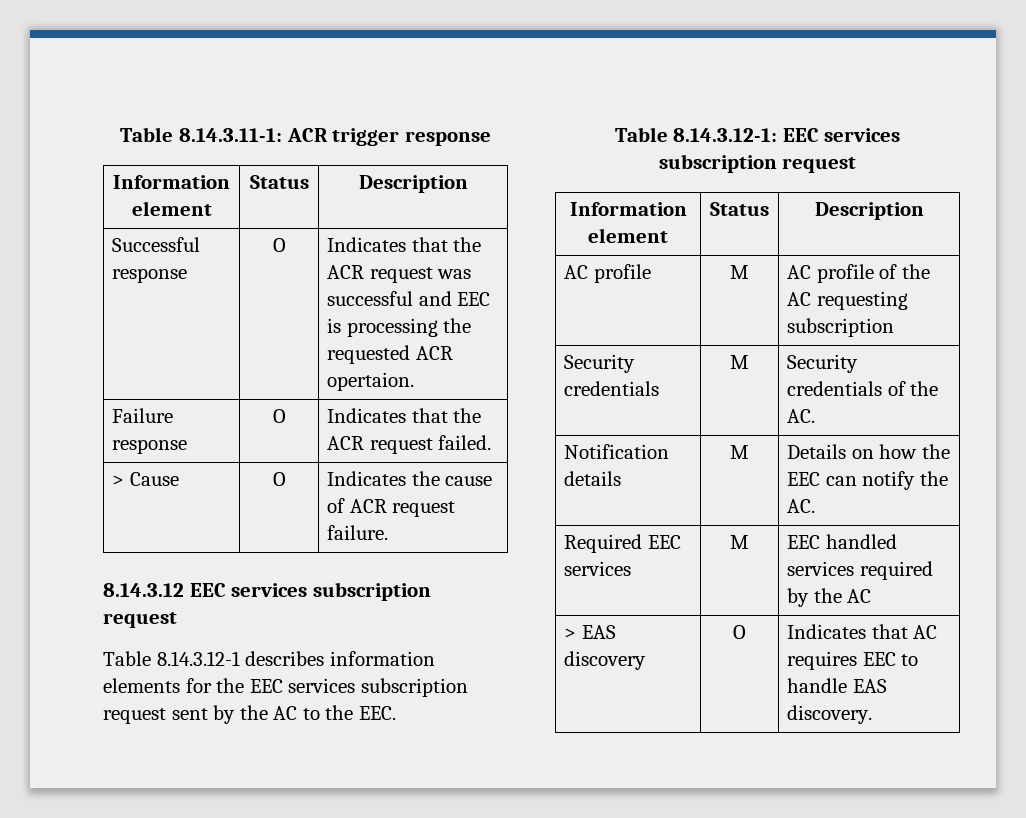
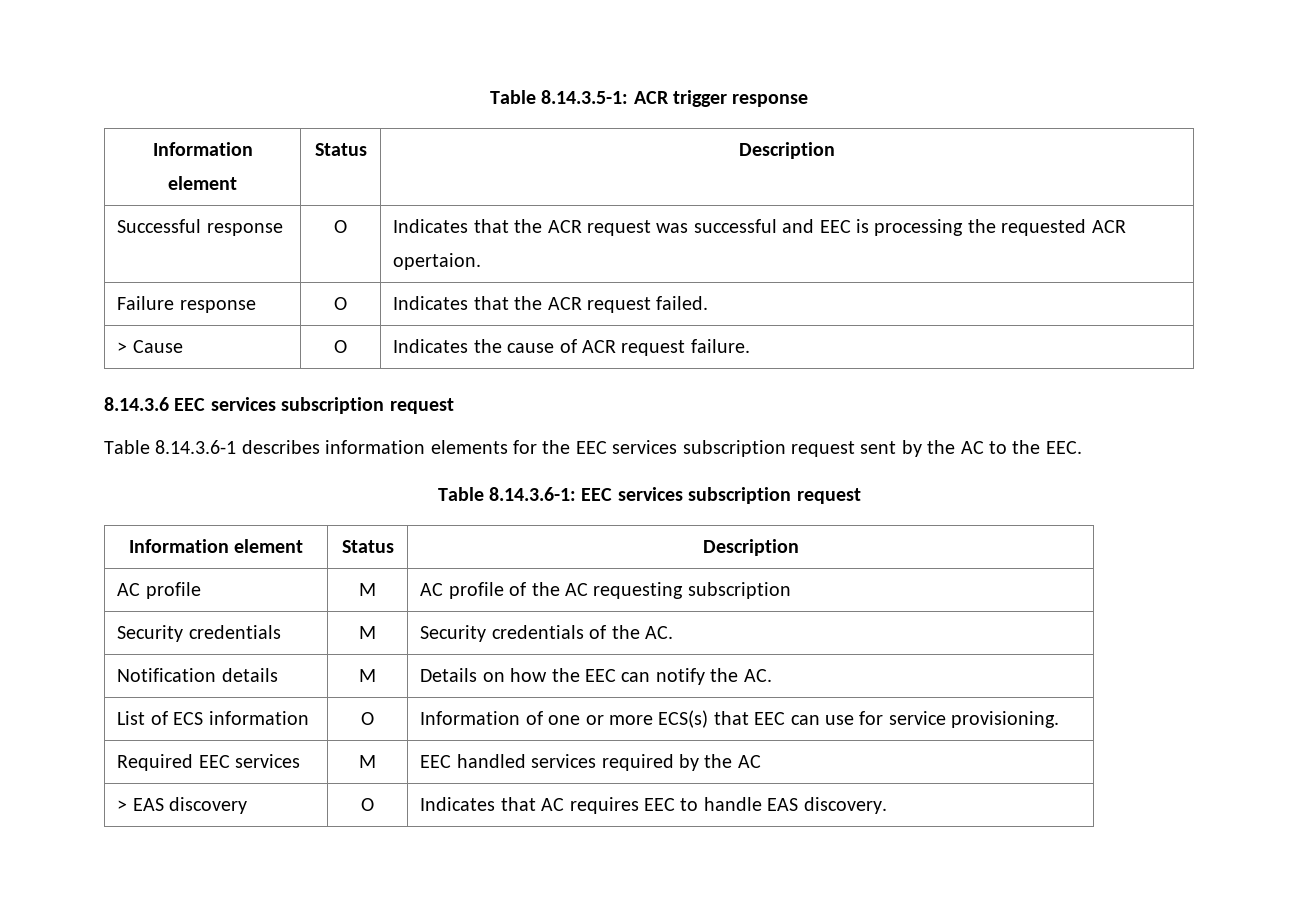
- Table 8.14.3.11-1: ACR trigger response
+ Table 8.14.3.5-1: ACR trigger response
- 8.14.3.12 EEC services subscription request
+ 8.14.3.6 EEC services subscription request
- Table 8.14.3.12-1 describes information elements for the EEC services subscription request sent by the AC to the EEC.
+ Table 8.14.3.6-1 describes information elements for the EEC services subscription request sent by the AC to the EEC.
- Table 8.14.3.12-1: EEC services subscription request
+ Table 8.14.3.6-1: EEC services subscription request
+ List of ECS information | O | Information of one or more ECS(s) that EEC can use for service provisioning.

